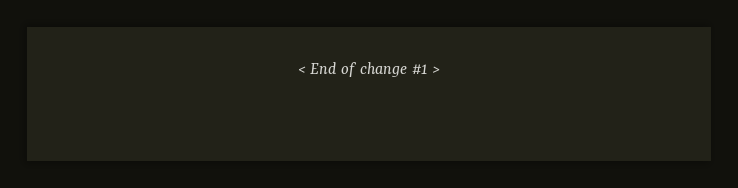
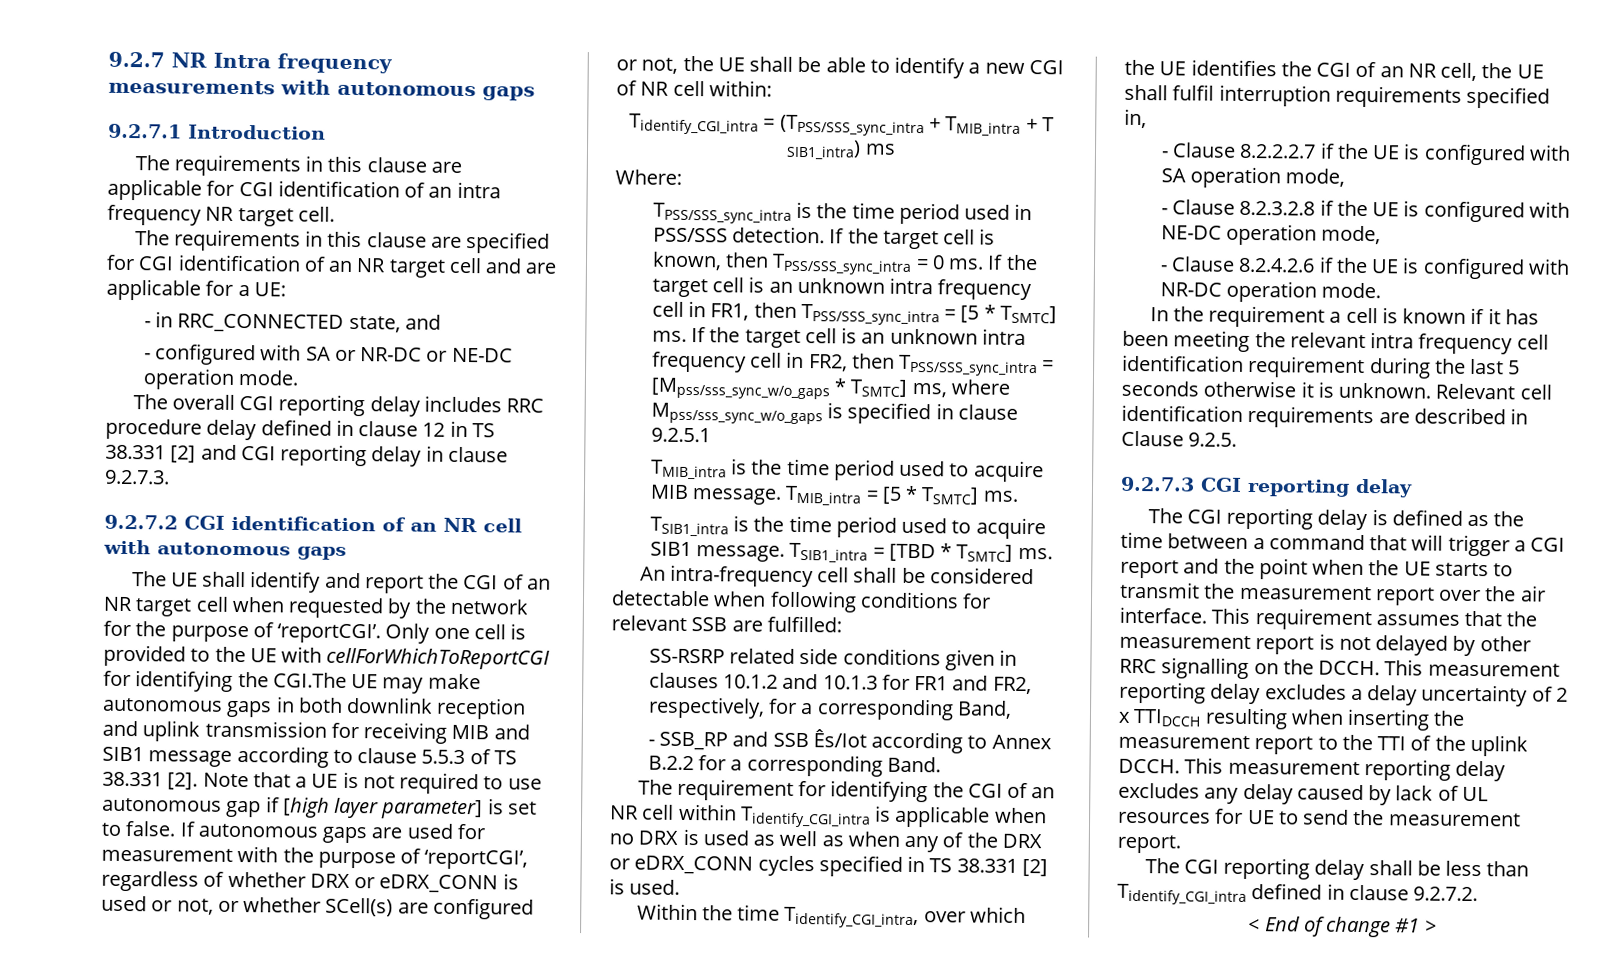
+ 9.2.7 NR Intra frequency measurements with autonomous gaps
+ 9.2.7.1 Introduction
+ The requirements in this clause are applicable for CGI identification of an intra frequency NR target cell.
+ The requirements in this clause are specified for CGI identification of an NR target cell and are applicable for a UE:
+ - in RRC_CONNECTED state, and
+ - configured with SA or NR-DC or NE-DC operation mode.
+ The overall CGI reporting delay includes RRC procedure delay defined in clause 12 in TS 38.331 [2] and CGI reporting delay in clause 9.2.7.3.
+ 9.2.7.2 CGI identification of an NR cell with autonomous gaps
+ The UE shall identify and report the CGI of an NR target cell when requested by the network for the purpose of ‘reportCGI’. Only one cell is provided to the UE with cellForWhichToReportCGI for identifying the CGI.The UE may make autonomous gaps in both downlink reception and uplink transmission for receiving MIB and SIB1 message according to clause 5.5.3 of TS 38.331 [2]. Note that a UE is not required to use autonomous gap if [high layer parameter] is set to false. If autonomous gaps are used for measurement with the purpose of ‘reportCGI’, regardless of whether DRX or eDRX_CONN is used or not, or whether SCell(s) are configured or not, the UE shall be able to identify a new CGI of NR cell within:
+ Tidentify_CGI_intra = (TPSS/SSS_sync_intra + TMIB_intra + T SIB1_intra) ms
+ Where:
+ TPSS/SSS_sync_intra is the time period used in PSS/SSS detection. If the target cell is known, then TPSS/SSS_sync_intra = 0 ms. If the target cell is an unknown intra frequency cell in FR1, then TPSS/SSS_sync_intra = [5 * TSMTC] ms. If the target cell is an unknown intra frequency cell in FR2, then TPSS/SSS_sync_intra = [Mpss/sss_sync_w/o_gaps * TSMTC] ms, where Mpss/sss_sync_w/o_gaps is specified in clause 9.2.5.1
+ TMIB_intra is the time period used to acquire MIB message. TMIB_intra = [5 * TSMTC] ms.
+ TSIB1_intra is the time period used to acquire SIB1 message. TSIB1_intra = [TBD * TSMTC] ms.
+ An intra-frequency cell shall be considered detectable when following conditions for relevant SSB are fulfilled:
+ SS-RSRP related side conditions given in clauses 10.1.2 and 10.1.3 for FR1 and FR2, respectively, for a corresponding Band,
+ - SSB_RP and SSB Ês/Iot according to Annex B.2.2 for a corresponding Band.
+ The requirement for identifying the CGI of an NR cell within Tidentify_CGI_intra is applicable when no DRX is used as well as when any of the DRX or eDRX_CONN cycles specified in TS 38.331 [2] is used.
+ Within the time Tidentify_CGI_intra, over which the UE identifies the CGI of an NR cell, the UE shall fulfil interruption requirements specified in,
+ - Clause 8.2.2.2.7 if the UE is configured with SA operation mode,
+ - Clause 8.2.3.2.8 if the UE is configured with NE-DC operation mode,
+ - Clause 8.2.4.2.6 if the UE is configured with NR-DC operation mode.
+ In the requirement a cell is known if it has been meeting the relevant intra frequency cell identification requirement during the last 5 seconds otherwise it is unknown. Relevant cell identification requirements are described in Clause 9.2.5.
+ 9.2.7.3 CGI reporting delay
+ The CGI reporting delay is defined as the time between a command that will trigger a CGI report and the point when the UE starts to transmit the measurement report over the air interface. This requirement assumes that the measurement report is not delayed by other RRC signalling on the DCCH. This measurement reporting delay excludes a delay uncertainty of 2 x TTIDCCH resulting when inserting the measurement report to the TTI of the uplink DCCH. This measurement reporting delay excludes any delay caused by lack of UL resources for UE to send the measurement report.
+ The CGI reporting delay shall be less than Tidentify_CGI_intra defined in clause 9.2.7.2.

